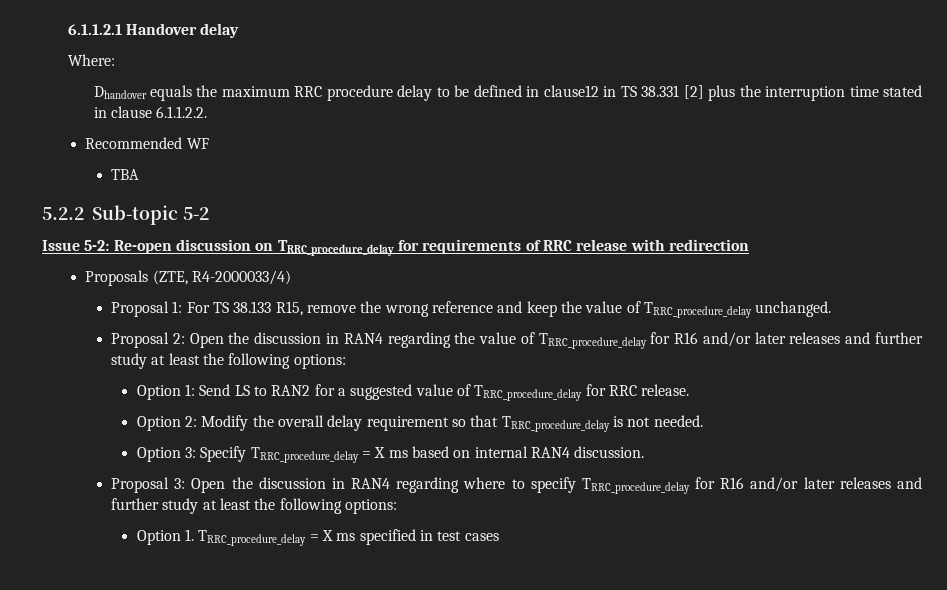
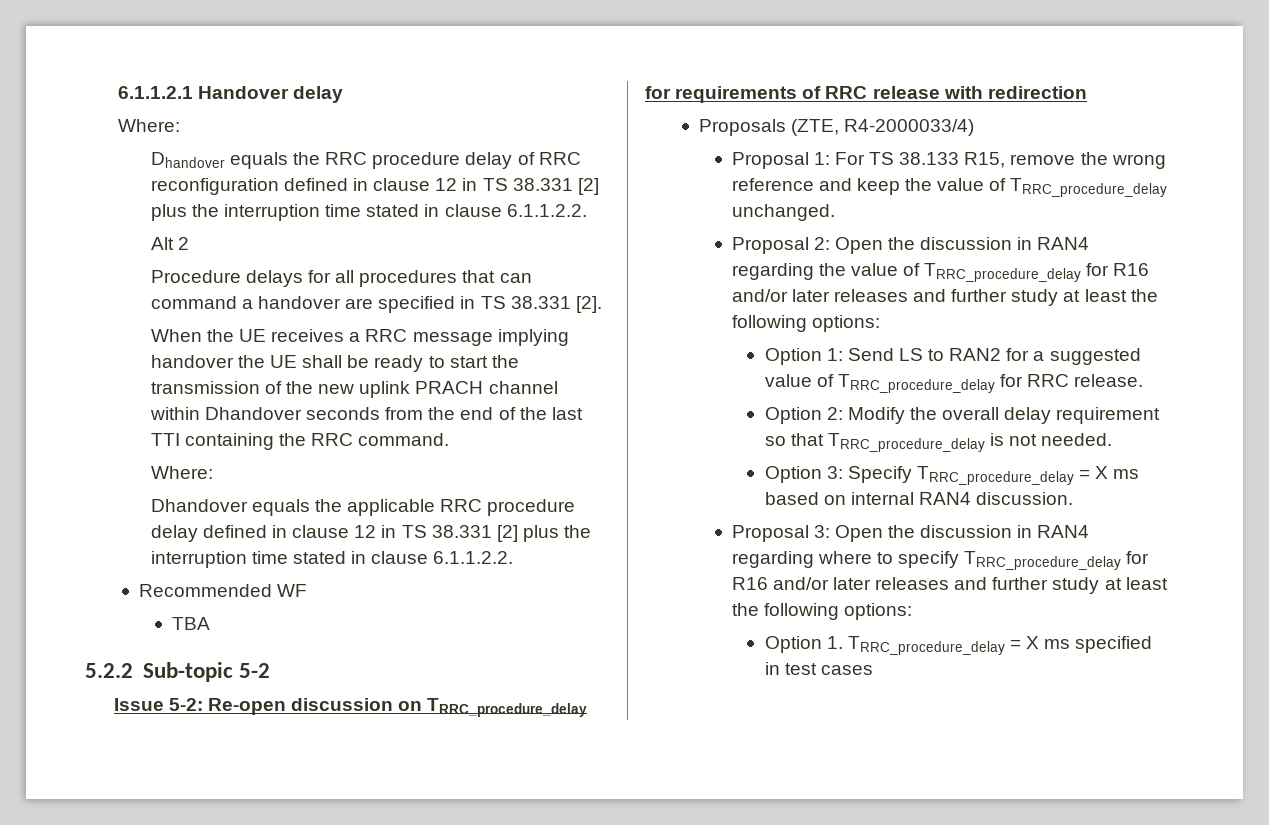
- Dhandover equals the maximum RRC procedure delay to be defined in clause12 in TS 38.331 [2] plus the interruption time stated in clause 6.1.1.2.2.
+ Dhandover equals the RRC procedure delay of RRC reconfiguration defined in clause 12 in TS 38.331 [2] plus the interruption time stated in clause 6.1.1.2.2.
+ Alt 2
+ Procedure delays for all procedures that can command a handover are specified in TS 38.331 [2].
+ When the UE receives a RRC message implying handover the UE shall be ready to start the transmission of the new uplink PRACH channel within Dhandover seconds from the end of the last TTI containing the RRC command.
+ Where:
+ Dhandover equals the applicable RRC procedure delay defined in clause 12 in TS 38.331 [2] plus the interruption time stated in clause 6.1.1.2.2.

